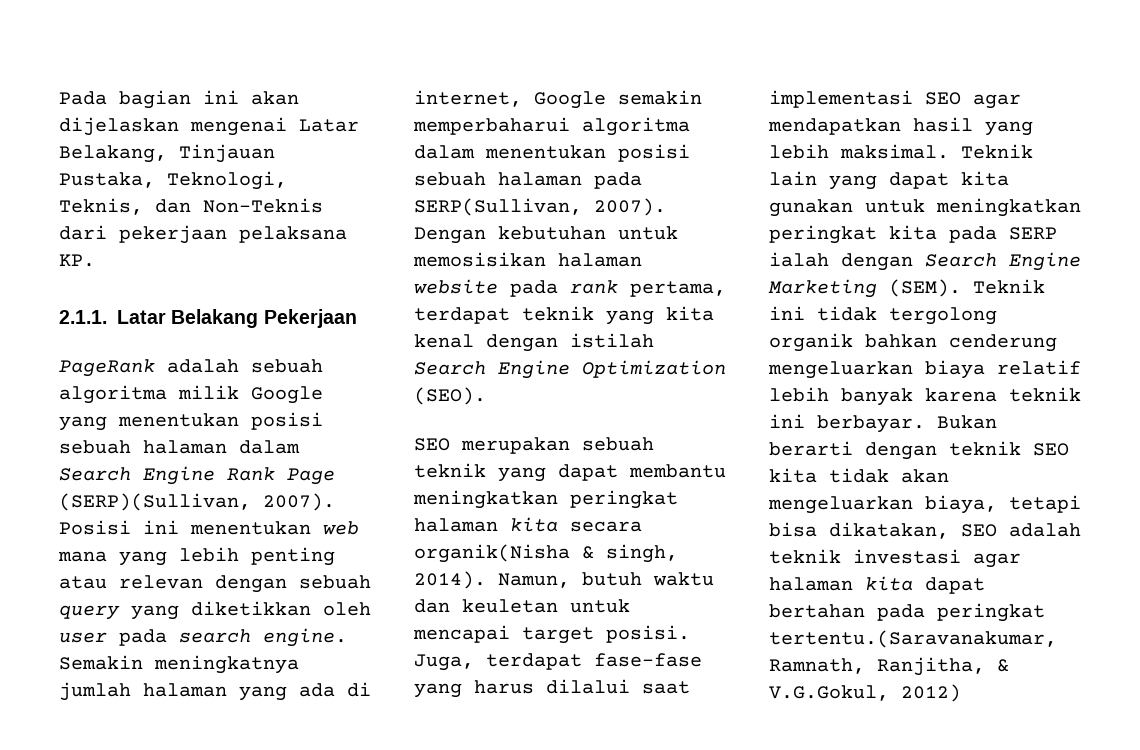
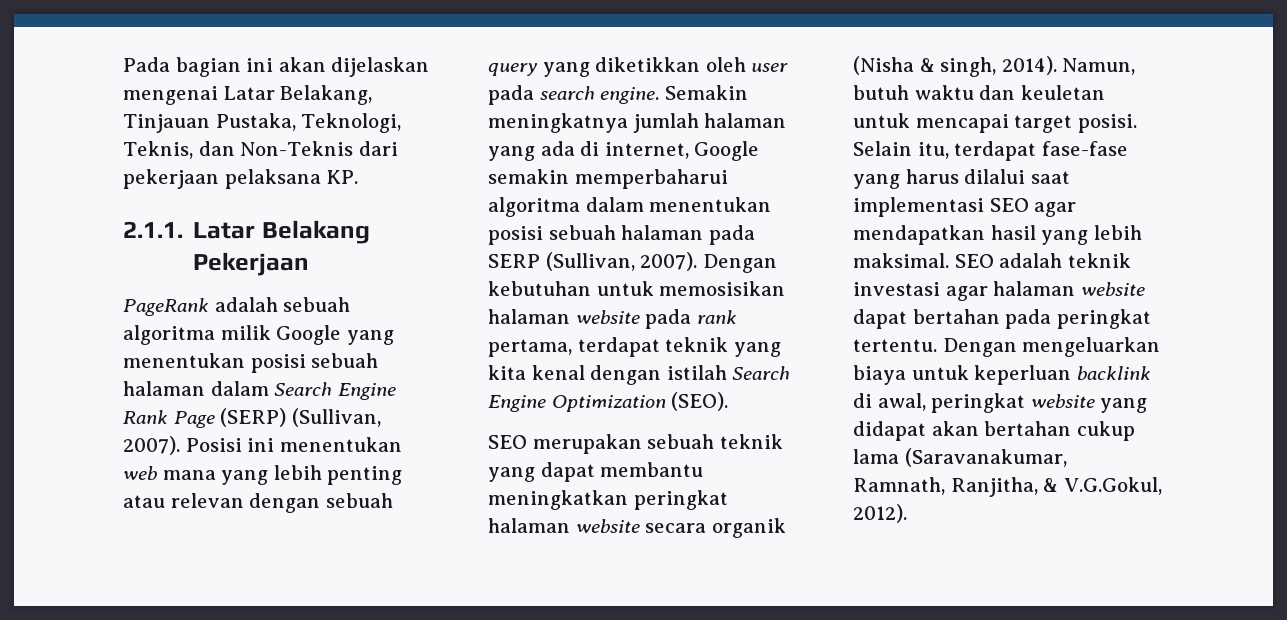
- PageRank adalah sebuah algoritma milik Google yang menentukan posisi sebuah halaman dalam Search Engine Rank Page (SERP)(Sullivan, 2007).
+ PageRank adalah sebuah algoritma milik Google yang menentukan posisi sebuah halaman dalam Search Engine Rank Page (SERP) (Sullivan, 2007).
- Semakin meningkatnya jumlah halaman yang ada di internet, Google semakin memperbaharui algoritma dalam menentukan posisi sebuah halaman pada SERP(Sullivan, 2007).
+ Semakin meningkatnya jumlah halaman yang ada di internet, Google semakin memperbaharui algoritma dalam menentukan posisi sebuah halaman pada SERP (Sullivan, 2007).
- SEO merupakan sebuah teknik yang dapat membantu meningkatkan peringkat halaman kita secara organik(Nisha & singh, 2014).
+ SEO merupakan sebuah teknik yang dapat membantu meningkatkan peringkat halaman website secara organik (Nisha & singh, 2014).
- Juga, terdapat fase-fase yang harus dilalui saat implementasi SEO agar mendapatkan hasil yang lebih maksimal.
+ Selain itu, terdapat fase-fase yang harus dilalui saat implementasi SEO agar mendapatkan hasil yang lebih maksimal.
- Teknik lain yang dapat kita gunakan untuk meningkatkan peringkat kita pada SERP ialah dengan Search Engine Marketing (SEM). Teknik ini tidak tergolong organik bahkan cenderung mengeluarkan biaya relatif lebih banyak karena teknik ini berbayar. Bukan berarti dengan teknik SEO kita tidak akan mengeluarkan biaya, tetapi bisa dikatakan, SEO adalah teknik investasi agar halaman kita dapat bertahan pada peringkat tertentu.(Saravanakumar, Ramnath, Ranjitha, & V.G.Gokul, 2012)
+ SEO adalah teknik investasi agar halaman website dapat bertahan pada peringkat tertentu. Dengan mengeluarkan biaya untuk keperluan backlink di awal, peringkat website yang didapat akan bertahan cukup lama (Saravanakumar, Ramnath, Ranjitha, & V.G.Gokul, 2012).

